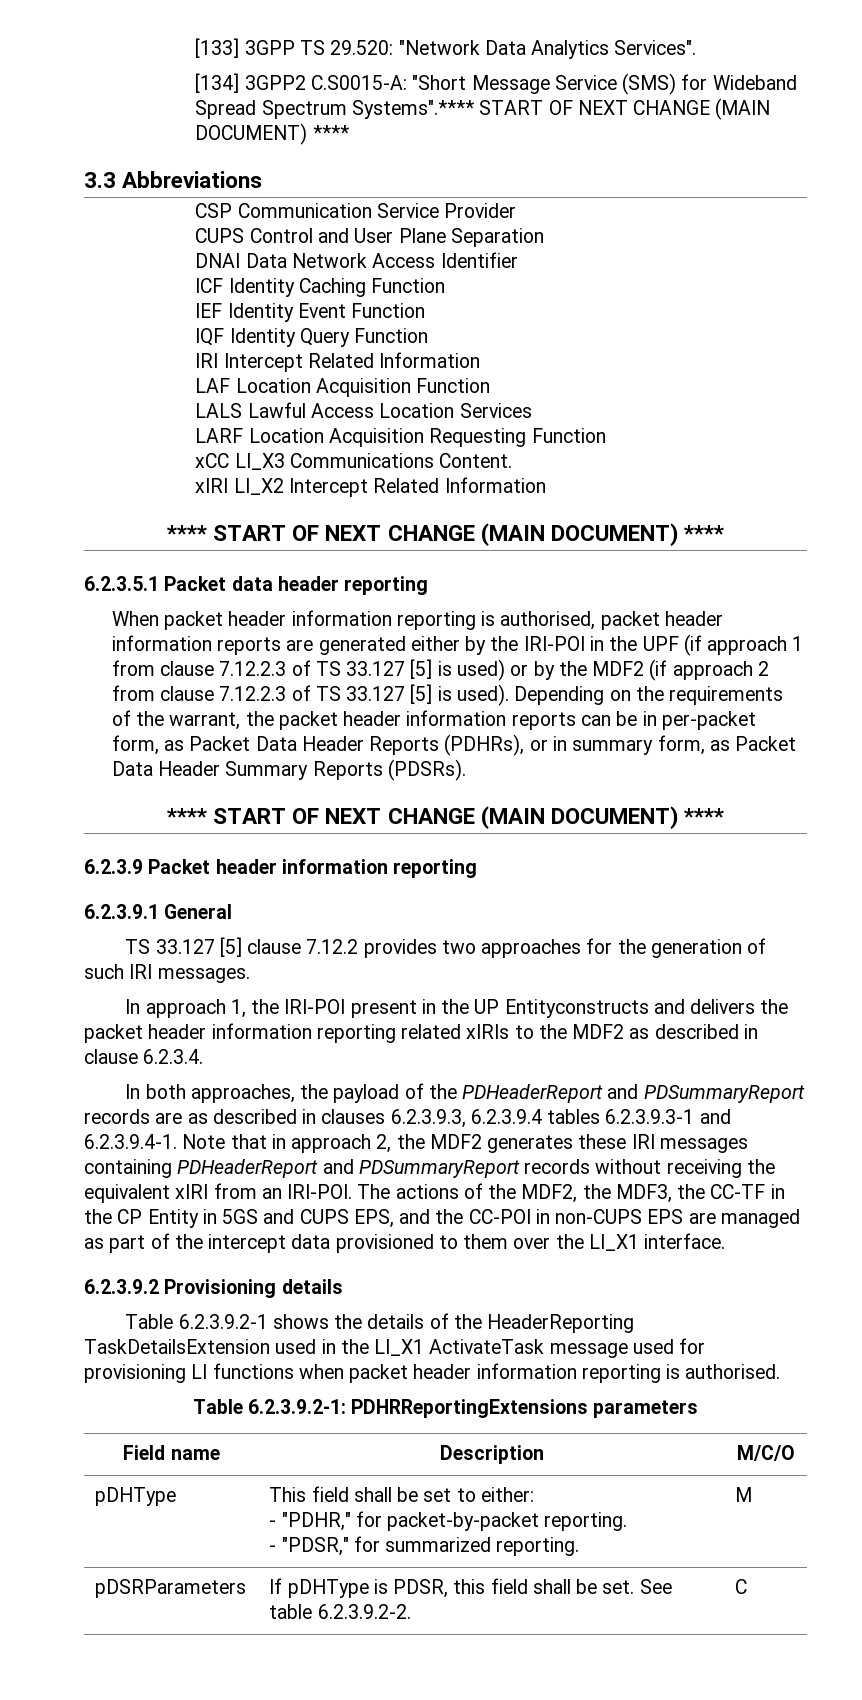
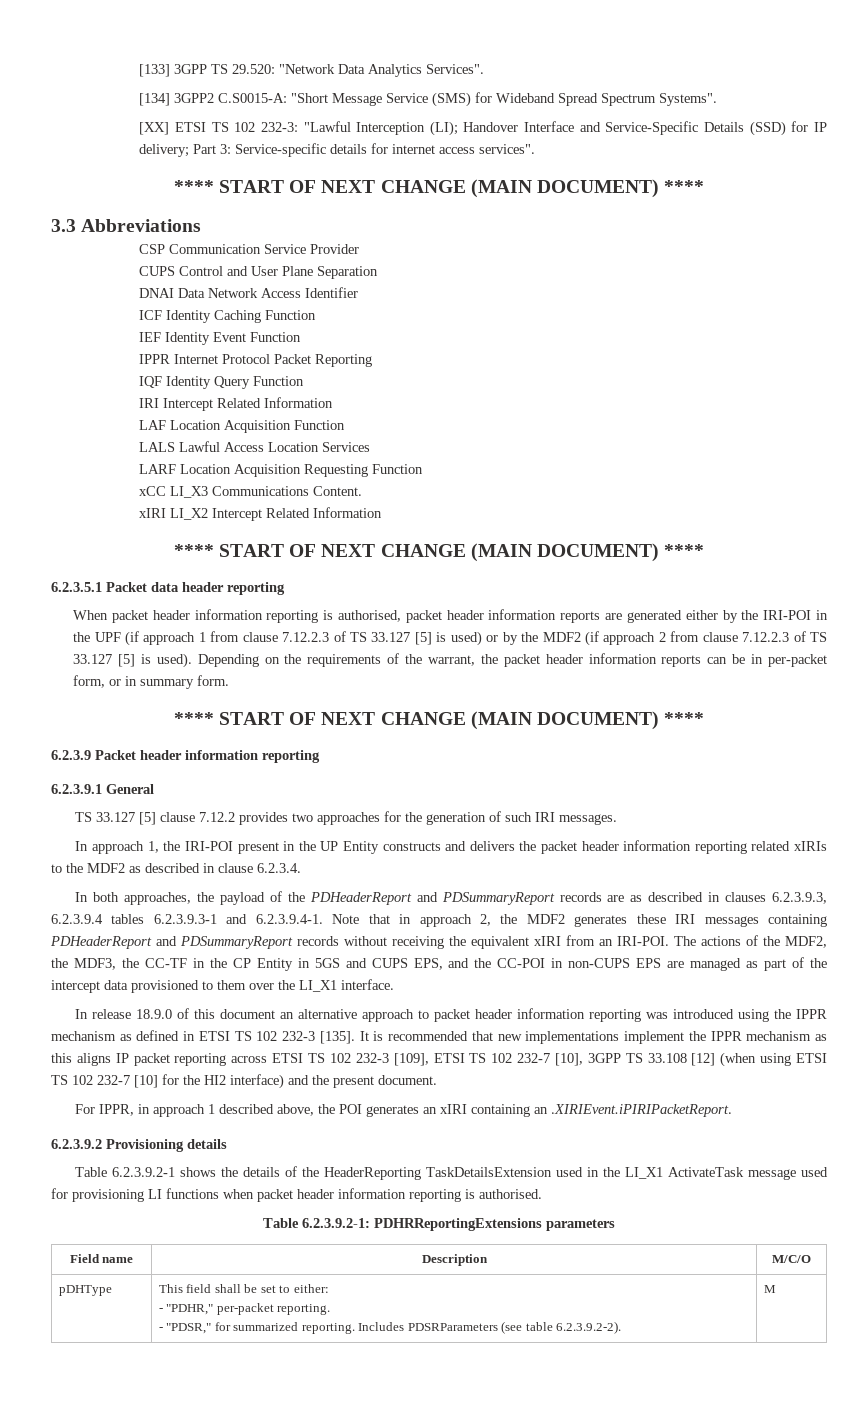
- [134] 3GPP2 C.S0015-A: "Short Message Service (SMS) for Wideband Spread Spectrum Systems".**** START OF NEXT CHANGE (MAIN DOCUMENT) ****
+ [134] 3GPP2 C.S0015-A: "Short Message Service (SMS) for Wideband Spread Spectrum Systems".
+ [XX] ETSI TS 102 232-3: "Lawful Interception (LI); Handover Interface and Service-Specific Details (SSD) for IP delivery; Part 3: Service-specific details for internet access services".
+ **** START OF NEXT CHANGE (MAIN DOCUMENT) ****
+ IPPR Internet Protocol Packet Reporting
- Depending on the requirements of the warrant, the packet header information reports can be in per-packet form, as Packet Data Header Reports (PDHRs), or in summary form, as Packet Data Header Summary Reports (PDSRs).
+ Depending on the requirements of the warrant, the packet header information reports can be in per-packet form, or in summary form.
- In approach 1, the IRI-POI present in the UP Entityconstructs and delivers the packet header information reporting related xIRIs to the MDF2 as described in clause 6.2.3.4.
+ In approach 1, the IRI-POI present in the UP Entity constructs and delivers the packet header information reporting related xIRIs to the MDF2 as described in clause 6.2.3.4.
+ In release 18.9.0 of this document an alternative approach to packet header information reporting was introduced using the IPPR mechanism as defined in ETSI TS 102 232-3 [135]. It is recommended that new implementations implement the IPPR mechanism as this aligns IP packet reporting across ETSI TS 102 232-3 [109], ETSI TS 102 232-7 [10], 3GPP TS 33.108 [12] (when using ETSI TS 102 232-7 [10] for the HI2 interface) and the present document.
+ For IPPR, in approach 1 described above, the POI generates an xIRI containing an .XIRIEvent.iPIRIPacketReport.
  pDHType | This field shall be set to either:
- - "PDHR," for packet-by-packet reporting.
- - "PDSR," for summarized reporting. | M
- pDSRParameters | If pDHType is PDSR, this field shall be set. See table 6.2.3.9.2-2. | C
+ - "PDHR," per-packet reporting.
+ - "PDSR," for summarized reporting. Includes PDSRParameters (see table 6.2.3.9.2-2). | M

